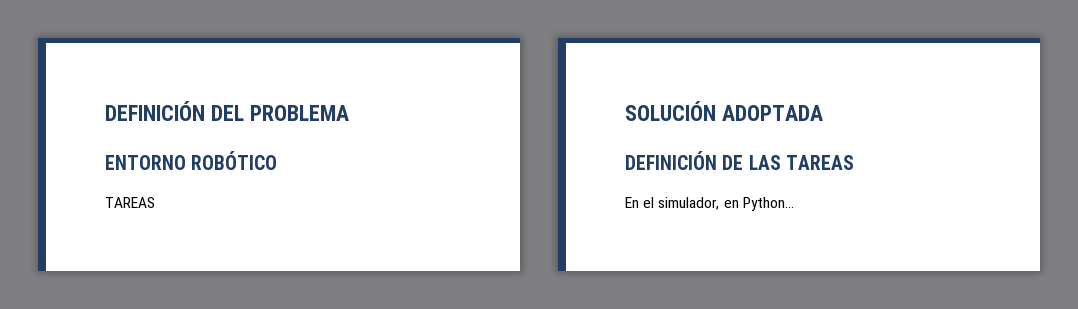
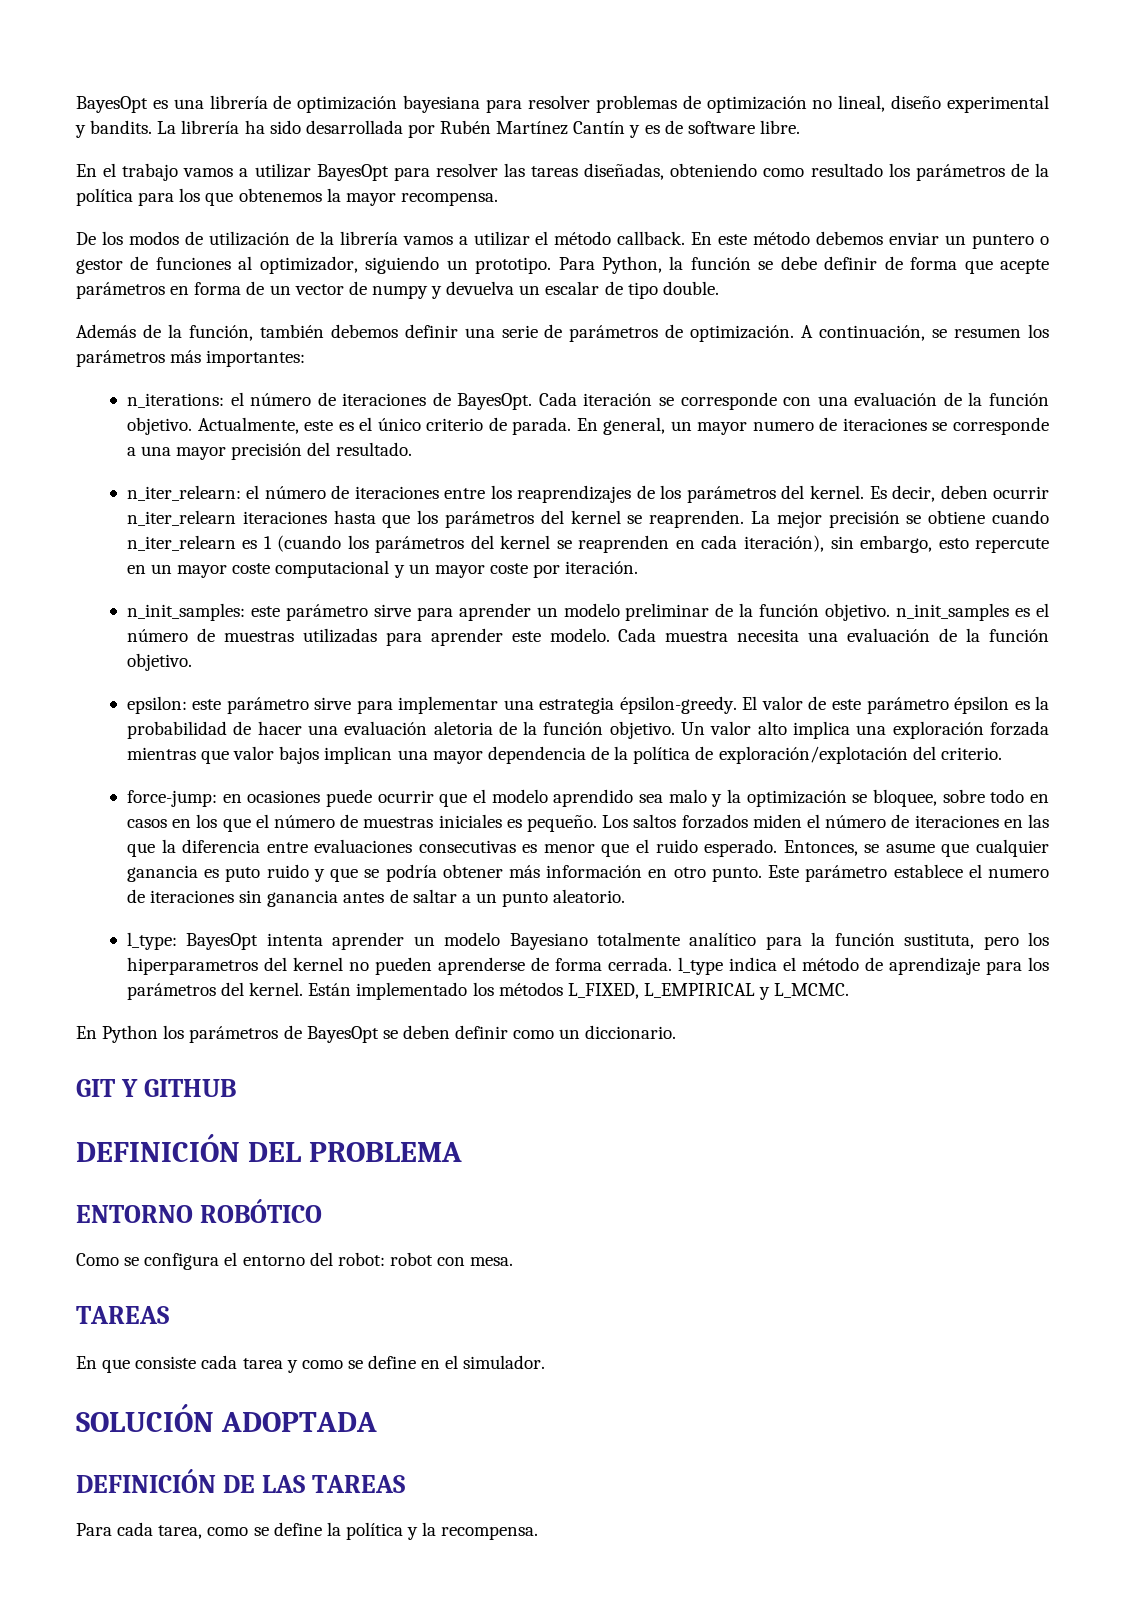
+ BayesOpt es una librería de optimización bayesiana para resolver problemas de optimización no lineal, diseño experimental y bandits. La librería ha sido desarrollada por Rubén Martínez Cantín y es de software libre.
+ En el trabajo vamos a utilizar BayesOpt para resolver las tareas diseñadas, obteniendo como resultado los parámetros de la política para los que obtenemos la mayor recompensa.
+ De los modos de utilización de la librería vamos a utilizar el método callback. En este método debemos enviar un puntero o gestor de funciones al optimizador, siguiendo un prototipo. Para Python, la función se debe definir de forma que acepte parámetros en forma de un vector de numpy y devuelva un escalar de tipo double.
+ Además de la función, también debemos definir una serie de parámetros de optimización. A continuación, se resumen los parámetros más importantes:
+ n_iterations: el número de iteraciones de BayesOpt. Cada iteración se corresponde con una evaluación de la función objetivo. Actualmente, este es el único criterio de parada. En general, un mayor numero de iteraciones se corresponde a una mayor precisión del resultado.
+ n_iter_relearn: el número de iteraciones entre los reaprendizajes de los parámetros del kernel. Es decir, deben ocurrir n_iter_relearn iteraciones hasta que los parámetros del kernel se reaprenden. La mejor precisión se obtiene cuando n_iter_relearn es 1 (cuando los parámetros del kernel se reaprenden en cada iteración), sin embargo, esto repercute en un mayor coste computacional y un mayor coste por iteración.
+ n_init_samples: este parámetro sirve para aprender un modelo preliminar de la función objetivo. n_init_samples es el número de muestras utilizadas para aprender este modelo. Cada muestra necesita una evaluación de la función objetivo.
+ epsilon: este parámetro sirve para implementar una estrategia épsilon-greedy. El valor de este parámetro épsilon es la probabilidad de hacer una evaluación aletoria de la función objetivo. Un valor alto implica una exploración forzada mientras que valor bajos implican una mayor dependencia de la política de exploración/explotación del criterio.
+ force-jump: en ocasiones puede ocurrir que el modelo aprendido sea malo y la optimización se bloquee, sobre todo en casos en los que el número de muestras iniciales es pequeño. Los saltos forzados miden el número de iteraciones en las que la diferencia entre evaluaciones consecutivas es menor que el ruido esperado. Entonces, se asume que cualquier ganancia es puto ruido y que se podría obtener más información en otro punto. Este parámetro establece el numero de iteraciones sin ganancia antes de saltar a un punto aleatorio.
+ l_type: BayesOpt intenta aprender un modelo Bayesiano totalmente analítico para la función sustituta, pero los hiperparametros del kernel no pueden aprenderse de forma cerrada. l_type indica el método de aprendizaje para los parámetros del kernel. Están implementado los métodos L_FIXED, L_EMPIRICAL y L_MCMC.
+ En Python los parámetros de BayesOpt se deben definir como un diccionario.
+ GIT Y GITHUB
  ENTORNO ROBÓTICO
+ Como se configura el entorno del robot: robot con mesa.
  TAREAS
+ En que consiste cada tarea y como se define en el simulador.
- En el simulador, en Python…
+ Para cada tarea, como se define la política y la recompensa.

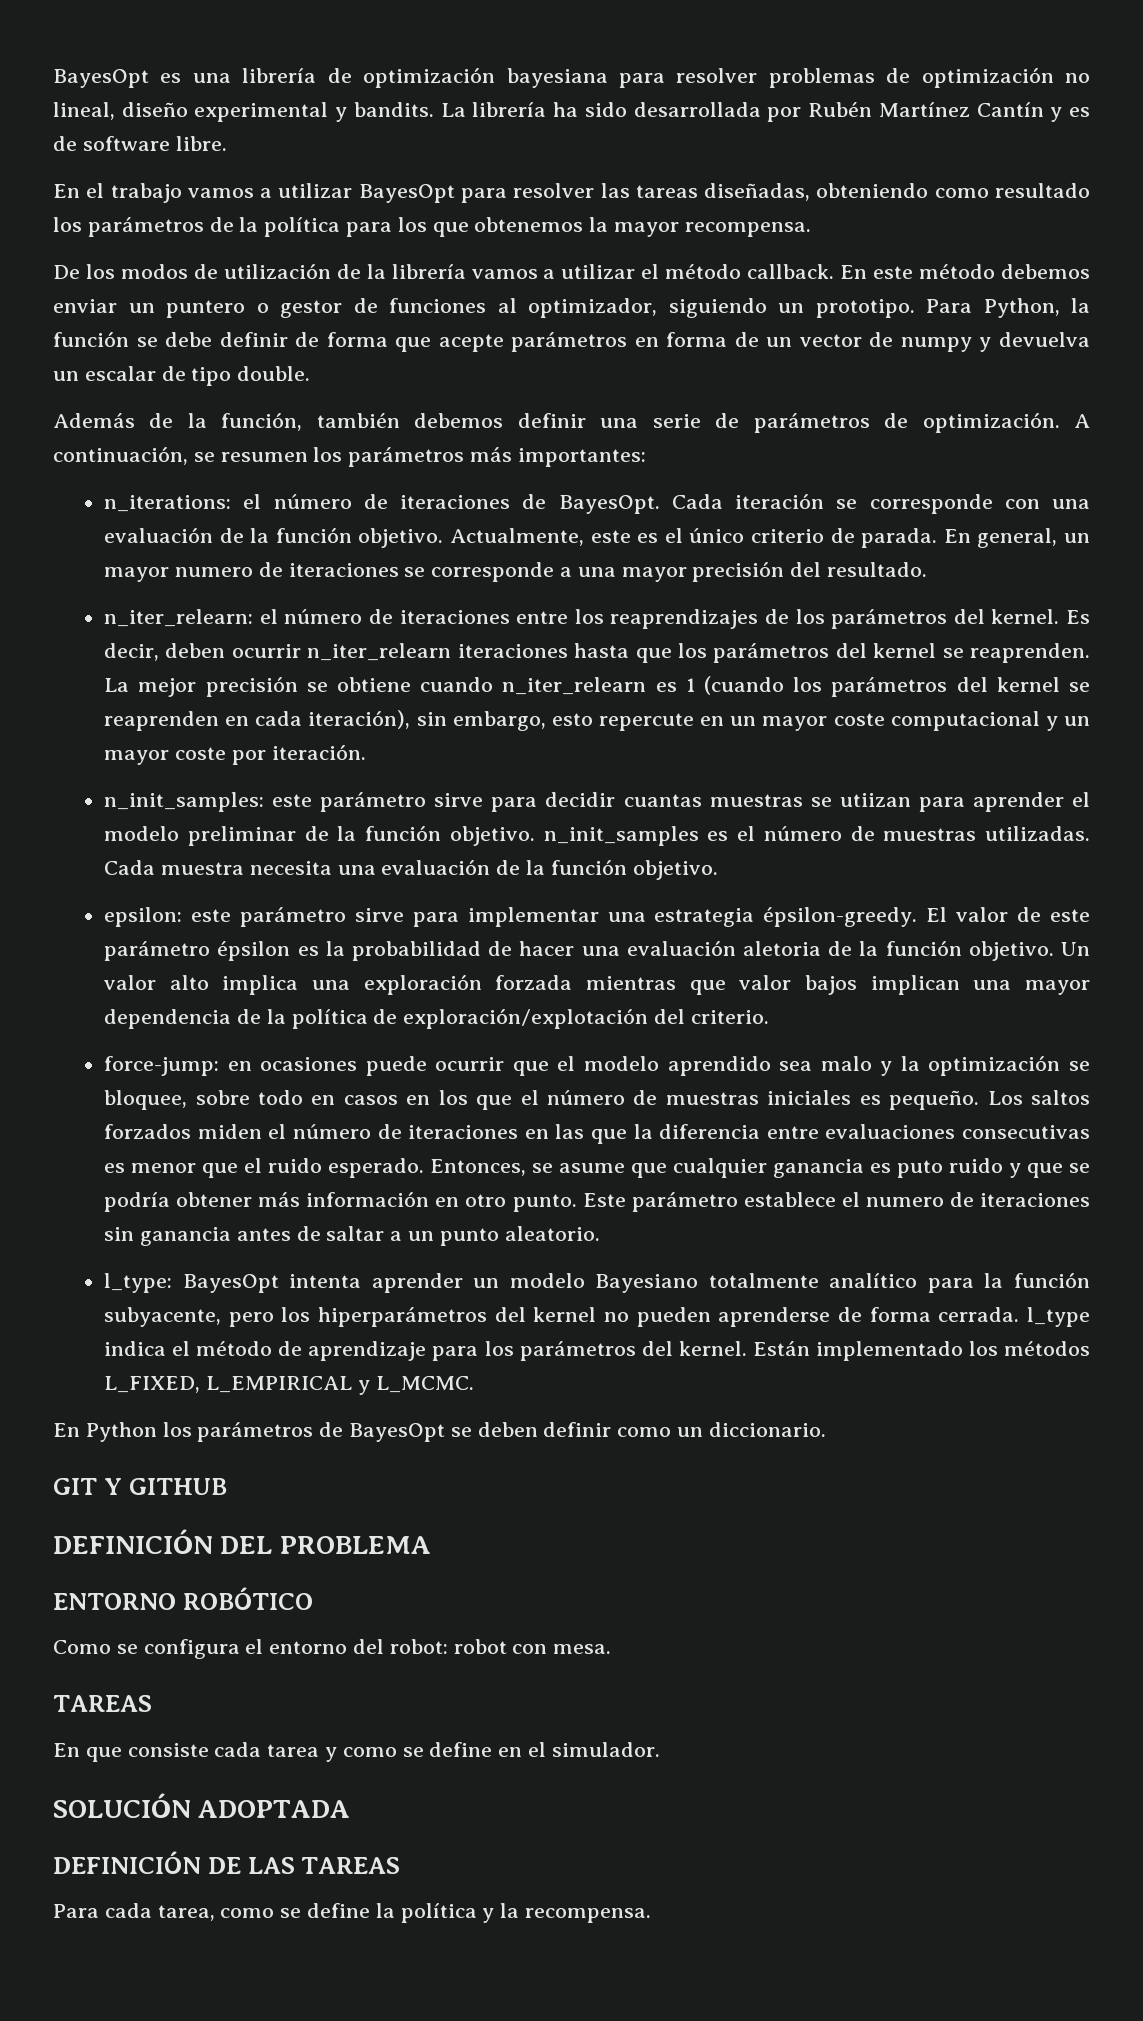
- n_init_samples: este parámetro sirve para aprender un modelo preliminar de la función objetivo. n_init_samples es el número de muestras utilizadas para aprender este modelo.
+ n_init_samples: este parámetro sirve para decidir cuantas muestras se utiizan para aprender el modelo preliminar de la función objetivo. n_init_samples es el número de muestras utilizadas.
- l_type: BayesOpt intenta aprender un modelo Bayesiano totalmente analítico para la función sustituta, pero los hiperparametros del kernel no pueden aprenderse de forma cerrada. l_type indica el método de aprendizaje para los parámetros del kernel.
+ l_type: BayesOpt intenta aprender un modelo Bayesiano totalmente analítico para la función subyacente, pero los hiperparámetros del kernel no pueden aprenderse de forma cerrada. l_type indica el método de aprendizaje para los parámetros del kernel.

